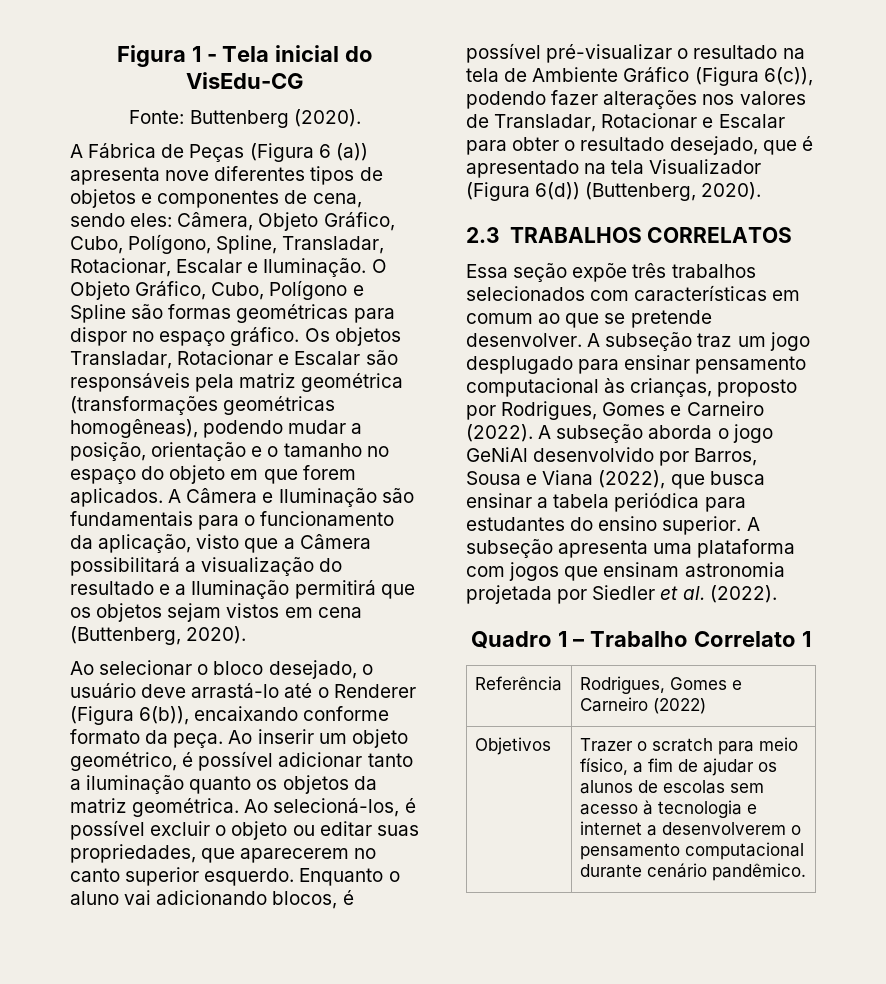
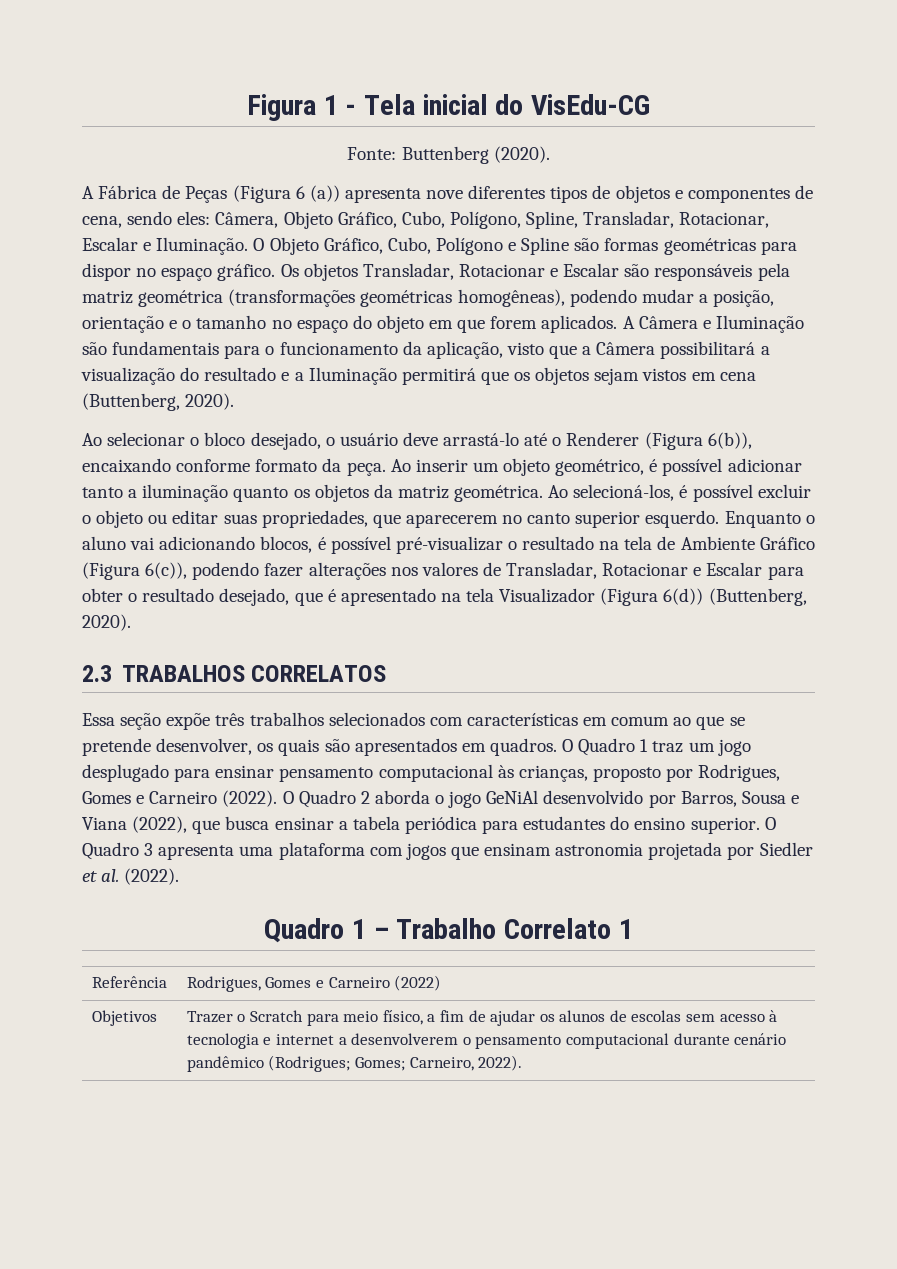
- Essa seção expõe três trabalhos selecionados com características em comum ao que se pretende desenvolver. A subseção traz um jogo desplugado para ensinar pensamento computacional às crianças, proposto por Rodrigues, Gomes e Carneiro (2022).
+ Essa seção expõe três trabalhos selecionados com características em comum ao que se pretende desenvolver, os quais são apresentados em quadros. O Quadro 1 traz um jogo desplugado para ensinar pensamento computacional às crianças, proposto por Rodrigues, Gomes e Carneiro (2022).
- A subseção aborda o jogo GeNiAl desenvolvido por Barros, Sousa e Viana (2022), que busca ensinar a tabela periódica para estudantes do ensino superior.
+ O Quadro 2 aborda o jogo GeNiAl desenvolvido por Barros, Sousa e Viana (2022), que busca ensinar a tabela periódica para estudantes do ensino superior.
- A subseção apresenta uma plataforma com jogos que ensinam astronomia projetada por Siedler et al. (2022).
+ O Quadro 3 apresenta uma plataforma com jogos que ensinam astronomia projetada por Siedler et al. (2022).
- Objetivos | Trazer o scratch para meio físico, a fim de ajudar os alunos de escolas sem acesso à tecnologia e internet a desenvolverem o pensamento computacional durante cenário pandêmico.
+ Objetivos | Trazer o Scratch para meio físico, a fim de ajudar os alunos de escolas sem acesso à tecnologia e internet a desenvolverem o pensamento computacional durante cenário pandêmico (Rodrigues; Gomes; Carneiro, 2022).

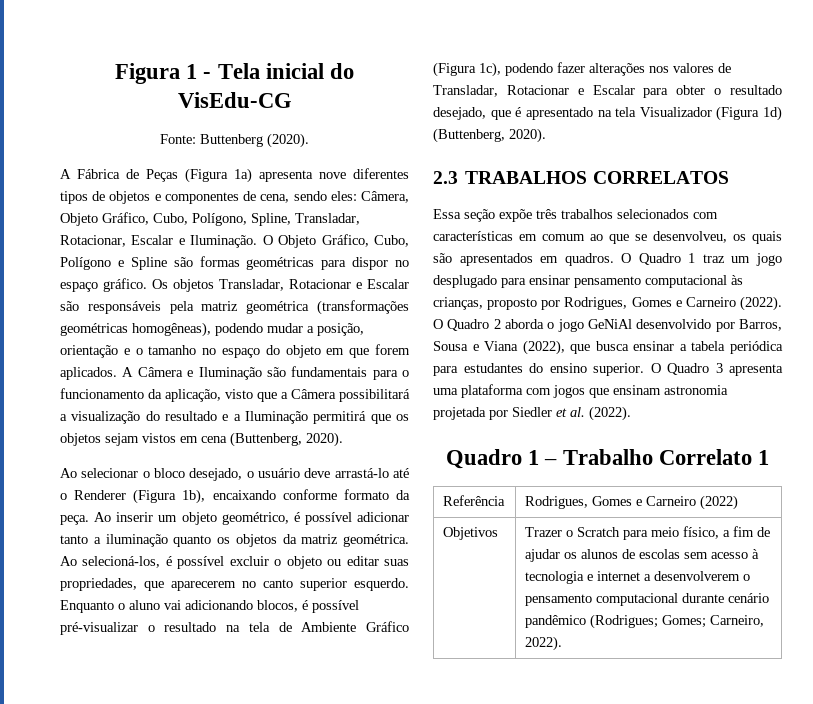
- A Fábrica de Peças (Figura 6 (a)) apresenta nove diferentes tipos de objetos e componentes de cena, sendo eles: Câmera, Objeto Gráfico, Cubo, Polígono, Spline, Transladar, Rotacionar, Escalar e Iluminação.
+ A Fábrica de Peças (Figura 1a) apresenta nove diferentes tipos de objetos e componentes de cena, sendo eles: Câmera, Objeto Gráfico, Cubo, Polígono, Spline, Transladar, Rotacionar, Escalar e Iluminação.
- Ao selecionar o bloco desejado, o usuário deve arrastá-lo até o Renderer (Figura 6(b)), encaixando conforme formato da peça.
+ Ao selecionar o bloco desejado, o usuário deve arrastá-lo até o Renderer (Figura 1b), encaixando conforme formato da peça.
- Enquanto o aluno vai adicionando blocos, é possível pré-visualizar o resultado na tela de Ambiente Gráfico (Figura 6(c)), podendo fazer alterações nos valores de Transladar, Rotacionar e Escalar para obter o resultado desejado, que é apresentado na tela Visualizador (Figura 6(d)) (Buttenberg, 2020).
+ Enquanto o aluno vai adicionando blocos, é possível pré-visualizar o resultado na tela de Ambiente Gráfico (Figura 1c), podendo fazer alterações nos valores de Transladar, Rotacionar e Escalar para obter o resultado desejado, que é apresentado na tela Visualizador (Figura 1d) (Buttenberg, 2020).
- Essa seção expõe três trabalhos selecionados com características em comum ao que se pretende desenvolver, os quais são apresentados em quadros.
+ Essa seção expõe três trabalhos selecionados com características em comum ao que se desenvolveu, os quais são apresentados em quadros.

